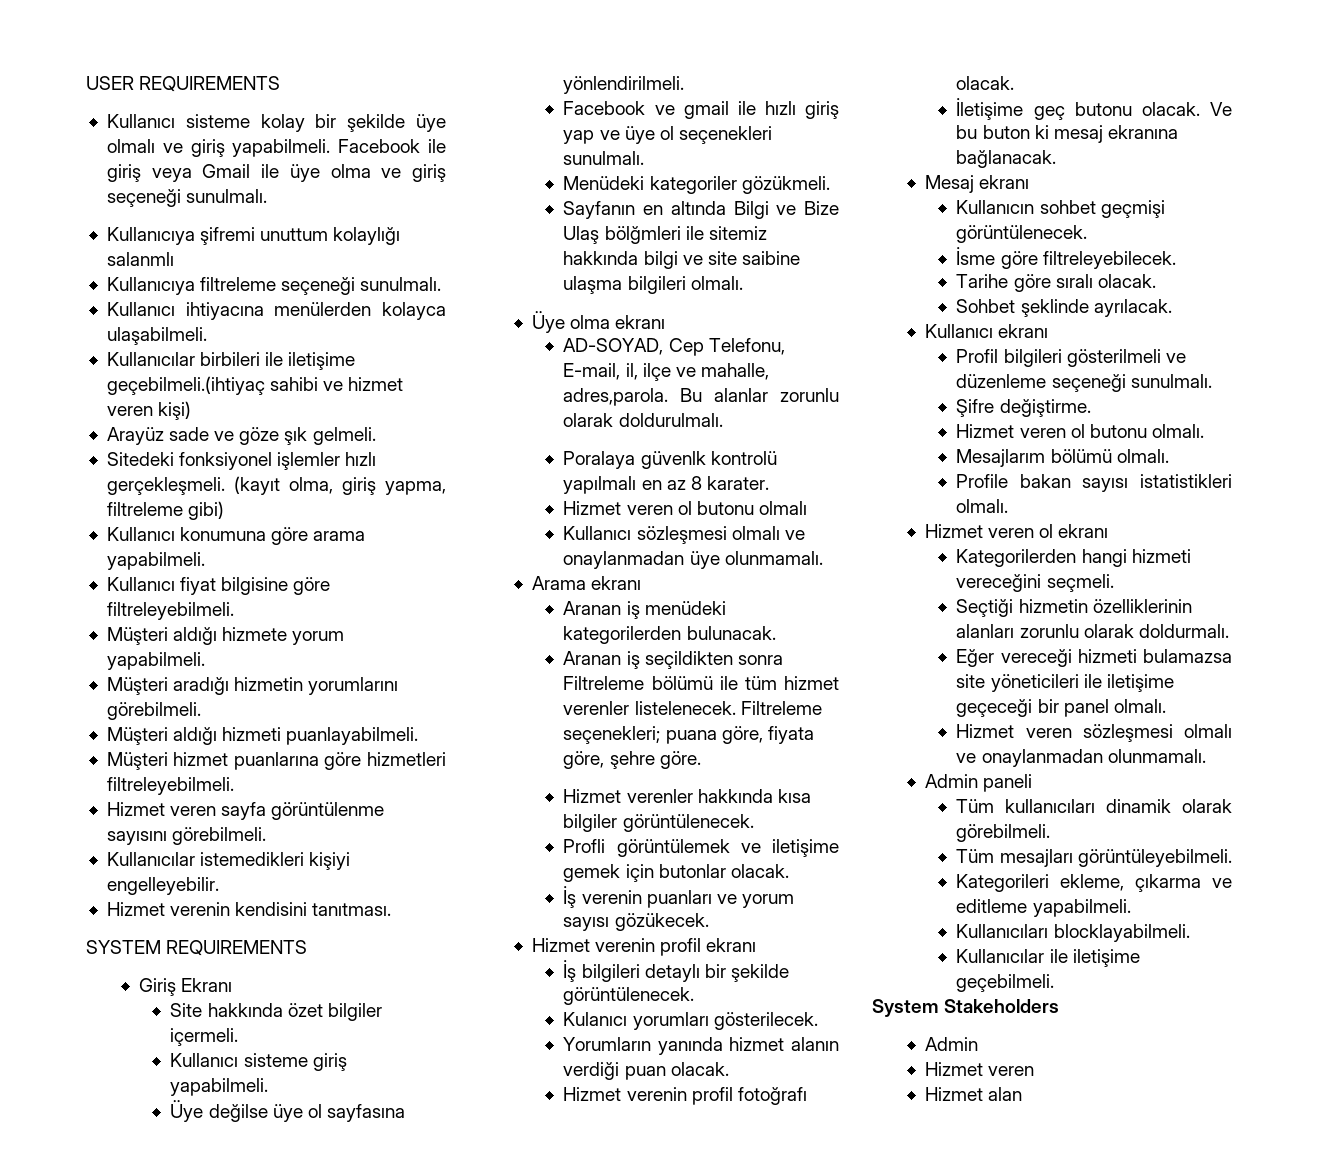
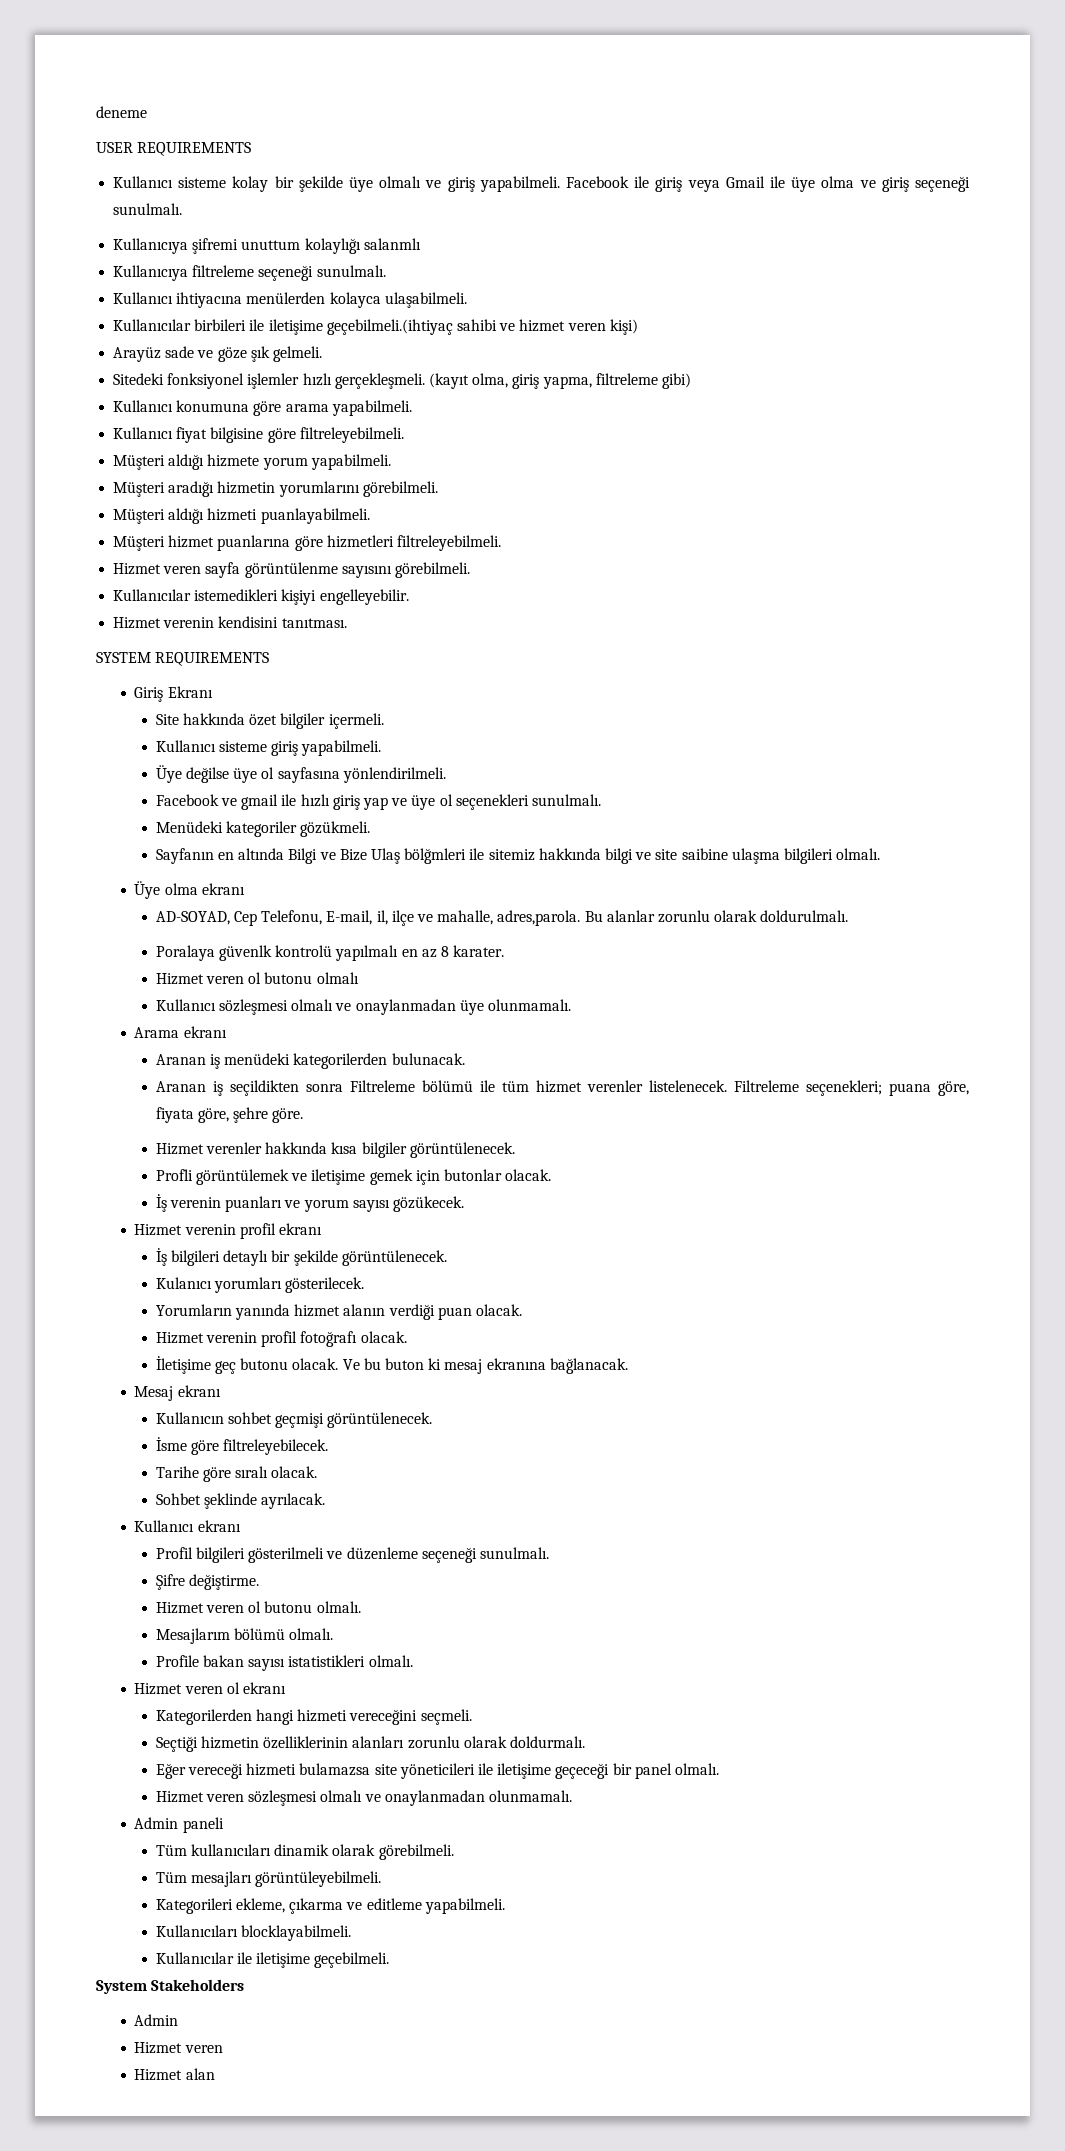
+ deneme

